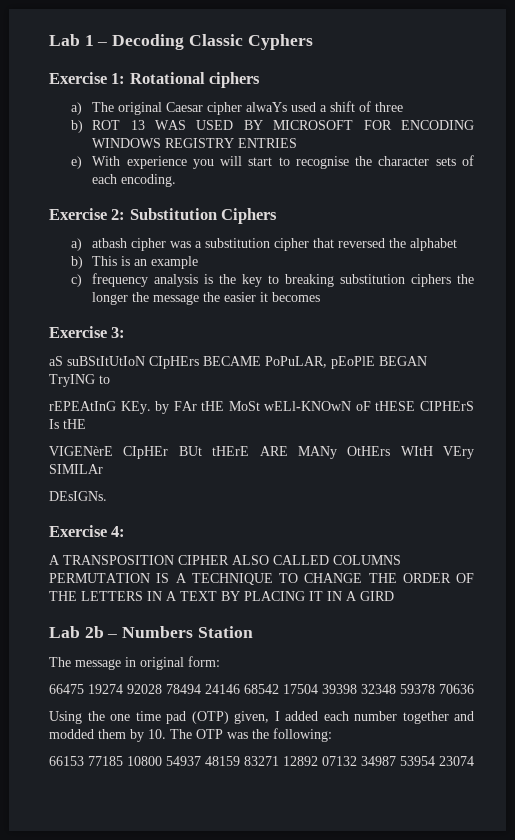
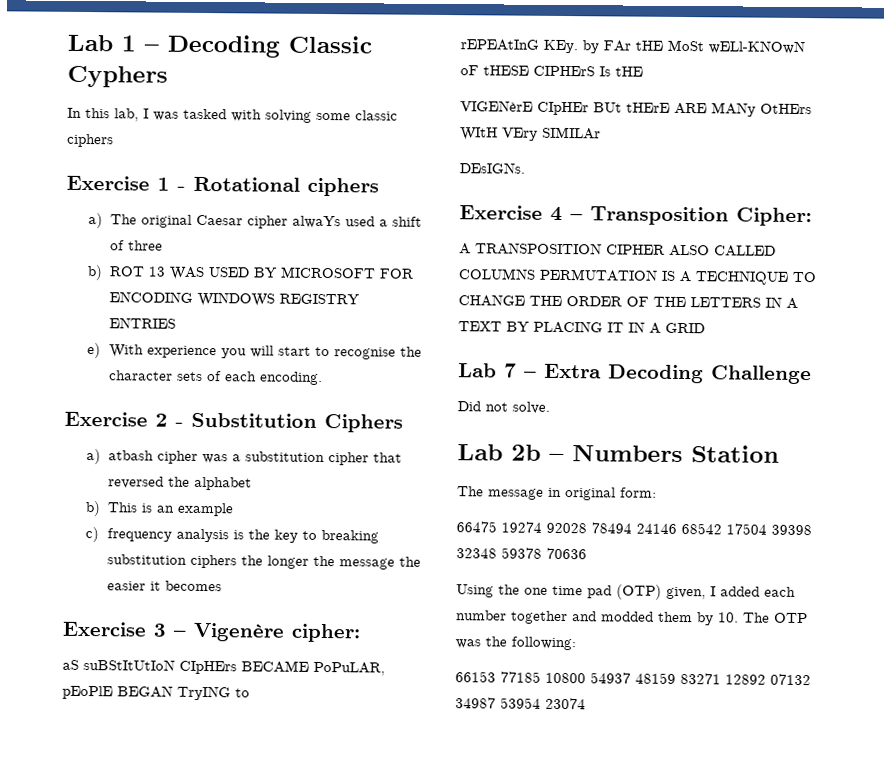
- Exercise 1: Rotational ciphers
+ In this lab, I was tasked with solving some classic ciphers
+ Exercise 1 - Rotational ciphers
- Exercise 2: Substitution Ciphers
+ Exercise 2 - Substitution Ciphers
- Exercise 3:
+ Exercise 3 – Vigenère cipher:
- Exercise 4:
+ Exercise 4 – Transposition Cipher:
- A TRANSPOSITION CIPHER ALSO CALLED COLUMNS PERMUTATION IS A TECHNIQUE TO CHANGE THE ORDER OF THE LETTERS IN A TEXT BY PLACING IT IN A GIRD
+ A TRANSPOSITION CIPHER ALSO CALLED COLUMNS PERMUTATION IS A TECHNIQUE TO CHANGE THE ORDER OF THE LETTERS IN A TEXT BY PLACING IT IN A GRID
+ Lab 7 – Extra Decoding Challenge
+ Did not solve.

